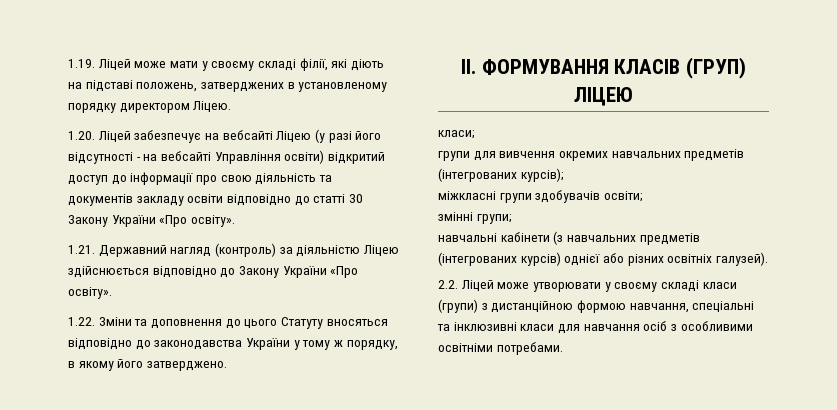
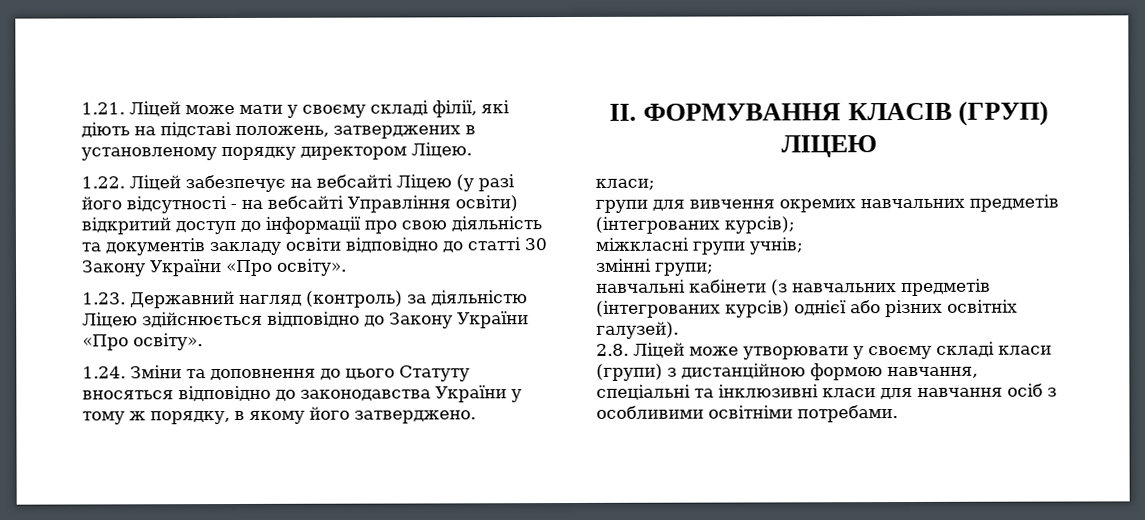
- 1.19. Ліцей може мати у своєму складі філії, які діють на підставі положень, затверджених в установленому порядку директором Ліцею.
+ 1.21. Ліцей може мати у своєму складі філії, які діють на підставі положень, затверджених в установленому порядку директором Ліцею.
- 1.20. Ліцей забезпечує на вебсайті Ліцею (у разі його відсутності - на вебсайті Управління освіти) відкритий доступ до інформації про свою діяльність та документів закладу освіти відповідно до статті 30 Закону України «Про освіту».
+ 1.22. Ліцей забезпечує на вебсайті Ліцею (у разі його відсутності - на вебсайті Управління освіти) відкритий доступ до інформації про свою діяльність та документів закладу освіти відповідно до статті 30 Закону України «Про освіту».
- 1.21. Державний нагляд (контроль) за діяльністю Ліцею здійснюється відповідно до Закону України «Про освіту».
+ 1.23. Державний нагляд (контроль) за діяльністю Ліцею здійснюється відповідно до Закону України «Про освіту».
- 1.22. Зміни та доповнення до цього Статуту вносяться відповідно до законодавства України у тому ж порядку, в якому його затверджено.
+ 1.24. Зміни та доповнення до цього Статуту вносяться відповідно до законодавства України у тому ж порядку, в якому його затверджено.
- міжкласні групи здобувачів освіти;
+ міжкласні групи учнів;
- 2.2. Ліцей може утворювати у своєму складі класи (групи) з дистанційною формою навчання, спеціальні та інклюзивні класи для навчання осіб з особливими освітніми потребами.
+ 2.8. Ліцей може утворювати у своєму складі класи (групи) з дистанційною формою навчання, спеціальні та інклюзивні класи для навчання осіб з особливими освітніми потребами.

